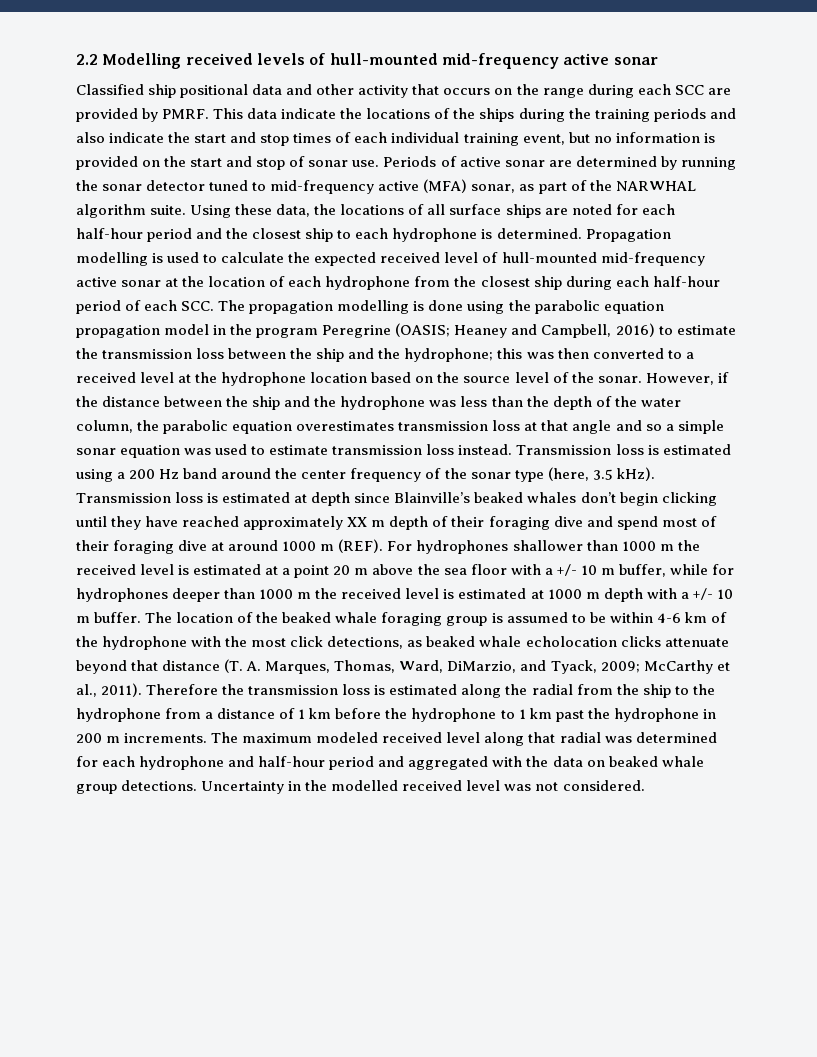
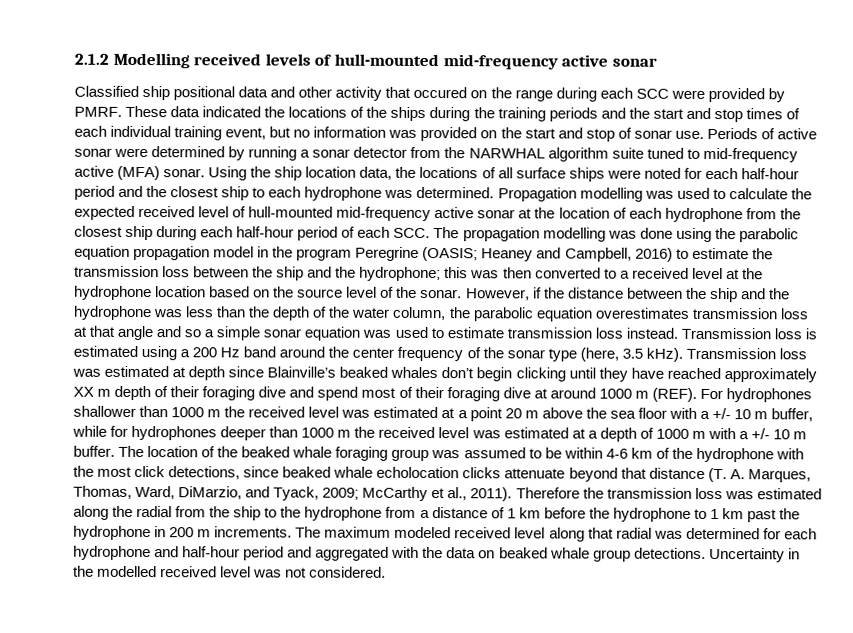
- 2.2 Modelling received levels of hull-mounted mid-frequency active sonar
+ 2.1.2 Modelling received levels of hull-mounted mid-frequency active sonar
- Classified ship positional data and other activity that occurs on the range during each SCC are provided by PMRF.
+ Classified ship positional data and other activity that occured on the range during each SCC were provided by PMRF.
- This data indicate the locations of the ships during the training periods and also indicate the start and stop times of each individual training event, but no information is provided on the start and stop of sonar use.
+ These data indicated the locations of the ships during the training periods and the start and stop times of each individual training event, but no information was provided on the start and stop of sonar use.
- Periods of active sonar are determined by running the sonar detector tuned to mid-frequency active (MFA) sonar, as part of the NARWHAL algorithm suite. Using these data, the locations of all surface ships are noted for each half-hour period and the closest ship to each hydrophone is determined.
+ Periods of active sonar were determined by running a sonar detector from the NARWHAL algorithm suite tuned to mid-frequency active (MFA) sonar. Using the ship location data, the locations of all surface ships were noted for each half-hour period and the closest ship to each hydrophone was determined.
- Propagation modelling is used to calculate the expected received level of hull-mounted mid-frequency active sonar at the location of each hydrophone from the closest ship during each half-hour period of each SCC. The propagation modelling is done using the parabolic equation propagation model in the program Peregrine (OASIS;
+ Propagation modelling was used to calculate the expected received level of hull-mounted mid-frequency active sonar at the location of each hydrophone from the closest ship during each half-hour period of each SCC. The propagation modelling was done using the parabolic equation propagation model in the program Peregrine (OASIS;
- Transmission loss is estimated at depth since Blainville’s beaked whales don’t begin clicking until they have reached approximately XX m depth of their foraging dive and spend most of their foraging dive at around 1000 m (REF).
+ Transmission loss was estimated at depth since Blainville’s beaked whales don’t begin clicking until they have reached approximately XX m depth of their foraging dive and spend most of their foraging dive at around 1000 m (REF).
- For hydrophones shallower than 1000 m the received level is estimated at a point 20 m above the sea floor with a +/- 10 m buffer, while for hydrophones deeper than 1000 m the received level is estimated at 1000 m depth with a +/- 10 m buffer.
+ For hydrophones shallower than 1000 m the received level was estimated at a point 20 m above the sea floor with a +/- 10 m buffer, while for hydrophones deeper than 1000 m the received level was estimated at a depth of 1000 m with a +/- 10 m buffer.
- The location of the beaked whale foraging group is assumed to be within 4-6 km of the hydrophone with the most click detections, as beaked whale echolocation clicks attenuate beyond that distance (T. A. Marques, Thomas, Ward, DiMarzio, and Tyack, 2009; McCarthy et al., 2011).
+ The location of the beaked whale foraging group was assumed to be within 4-6 km of the hydrophone with the most click detections, since beaked whale echolocation clicks attenuate beyond that distance (T. A. Marques, Thomas, Ward, DiMarzio, and Tyack, 2009; McCarthy et al., 2011).
- Therefore the transmission loss is estimated along the radial from the ship to the hydrophone from a distance of 1 km before the hydrophone to 1 km past the hydrophone in 200 m increments.
+ Therefore the transmission loss was estimated along the radial from the ship to the hydrophone from a distance of 1 km before the hydrophone to 1 km past the hydrophone in 200 m increments.

